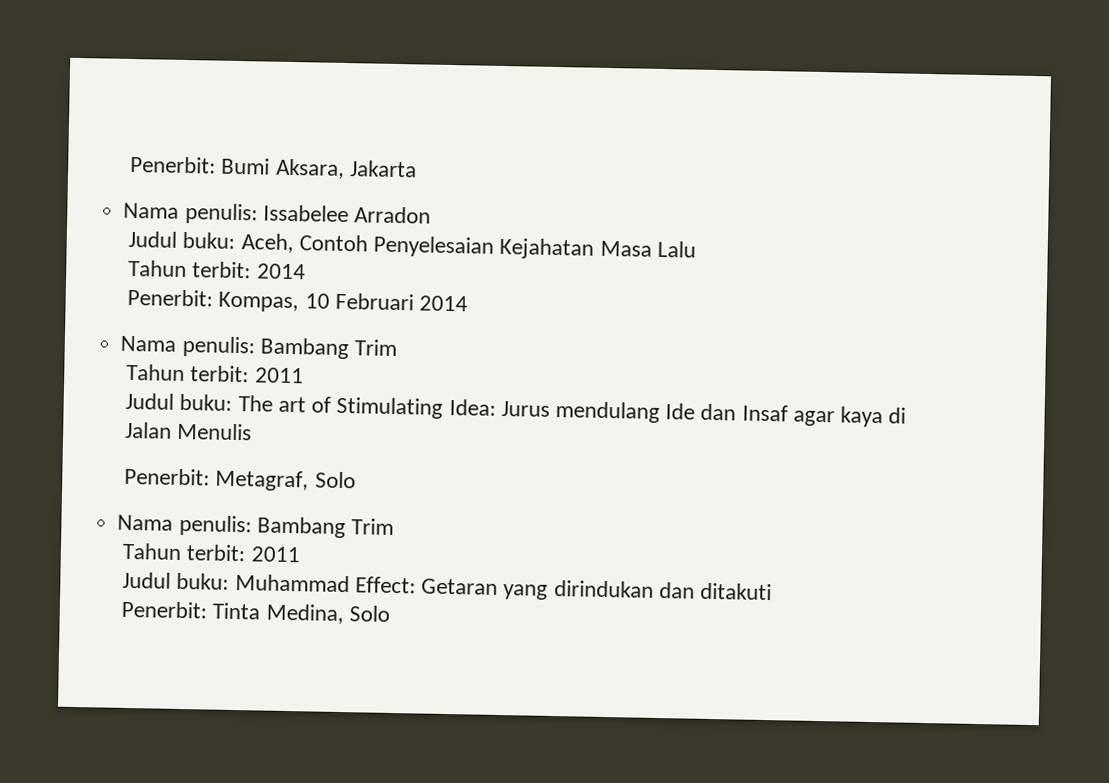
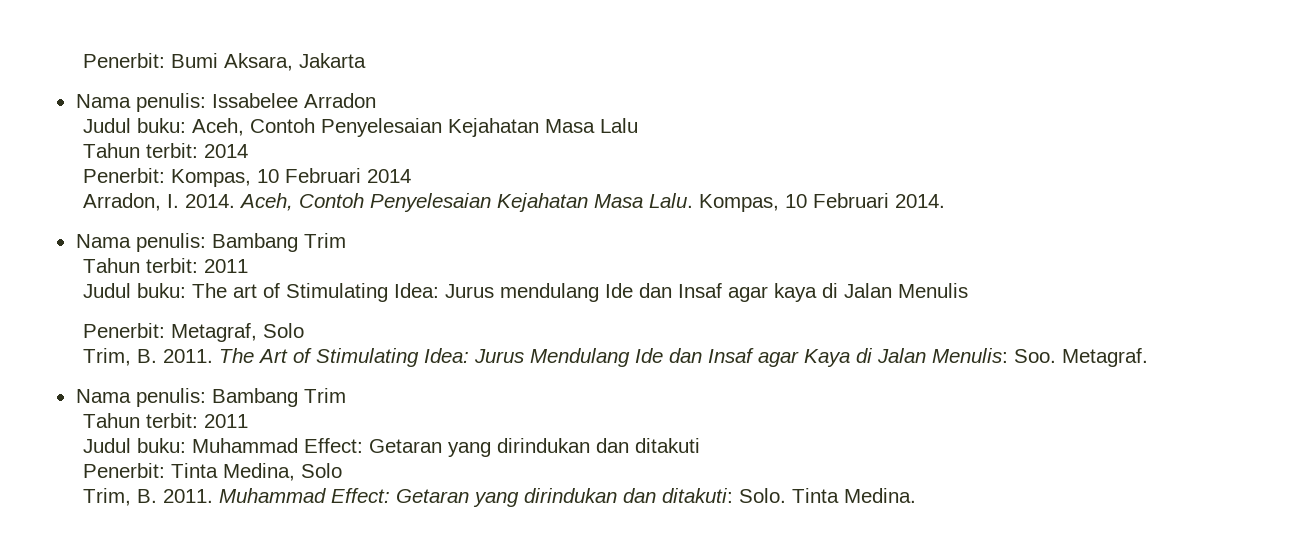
+ Arradon, I. 2014. Aceh, Contoh Penyelesaian Kejahatan Masa Lalu. Kompas, 10 Februari 2014.
+ Trim, B. 2011. The Art of Stimulating Idea: Jurus Mendulang Ide dan Insaf agar Kaya di Jalan Menulis: Soo. Metagraf.
+ Trim, B. 2011. Muhammad Effect: Getaran yang dirindukan dan ditakuti: Solo. Tinta Medina.

